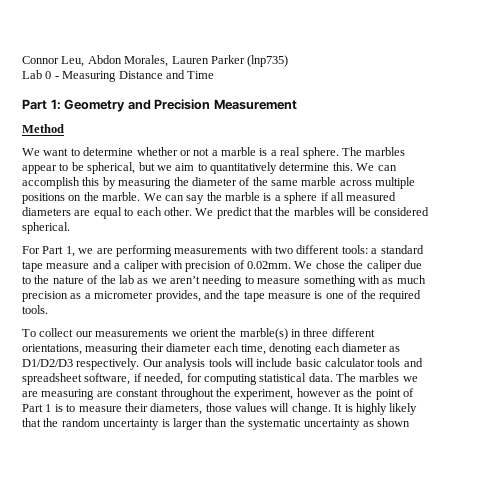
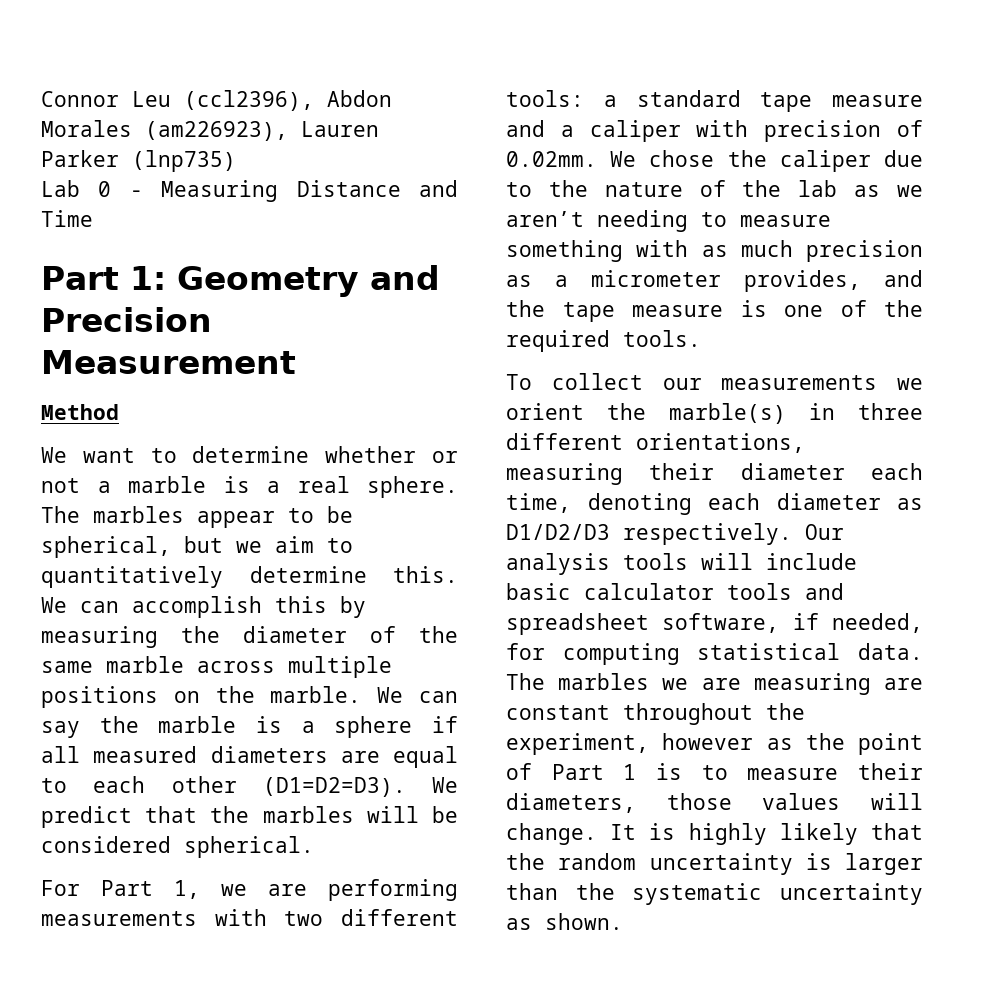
- Connor Leu, Abdon Morales, Lauren Parker (lnp735)
+ Connor Leu (ccl2396), Abdon Morales (am226923), Lauren Parker (lnp735)
- We can say the marble is a sphere if all measured diameters are equal to each other.
+ We can say the marble is a sphere if all measured diameters are equal to each other (D1=D2=D3).
- It is highly likely that the random uncertainty is larger than the systematic uncertainty as shown
+ It is highly likely that the random uncertainty is larger than the systematic uncertainty as shown.

